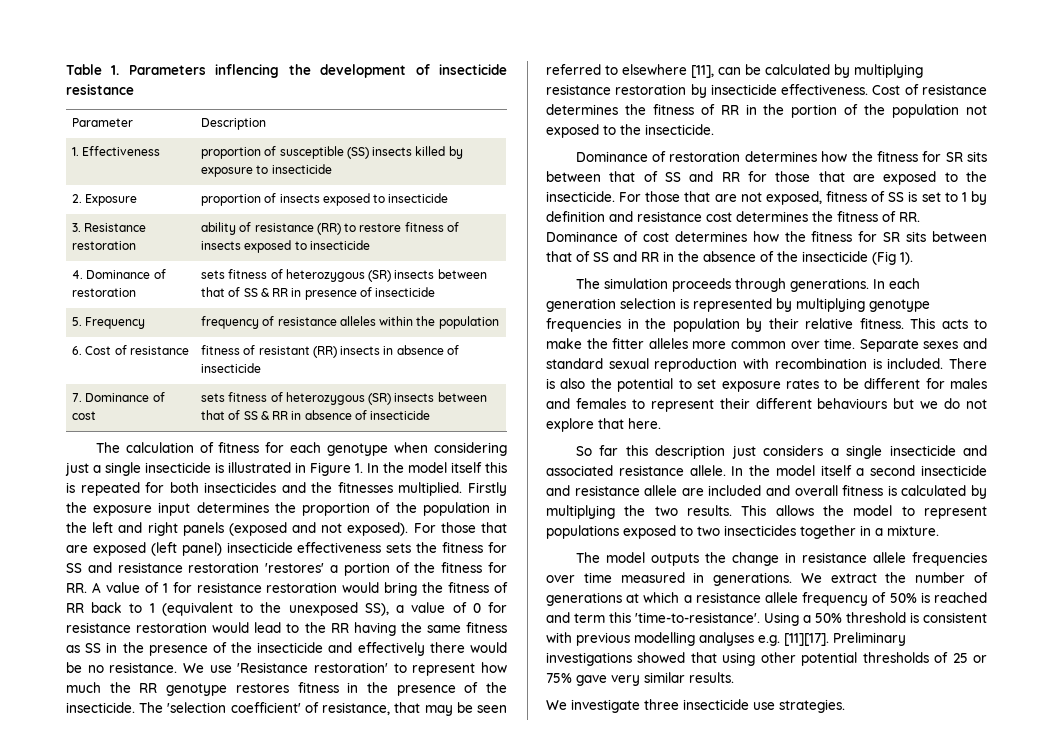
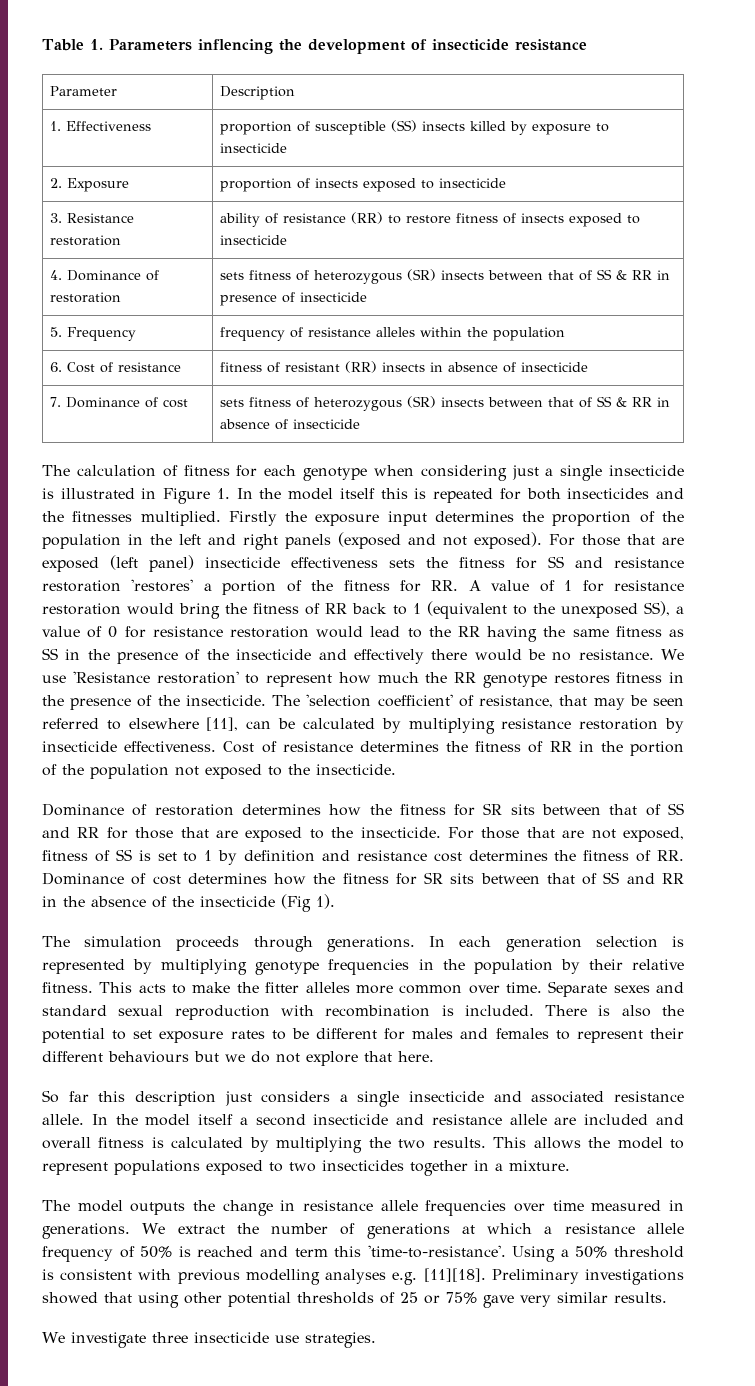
- Using a 50% threshold is consistent with previous modelling analyses e.g. [11][17].
+ Using a 50% threshold is consistent with previous modelling analyses e.g. [11][18].

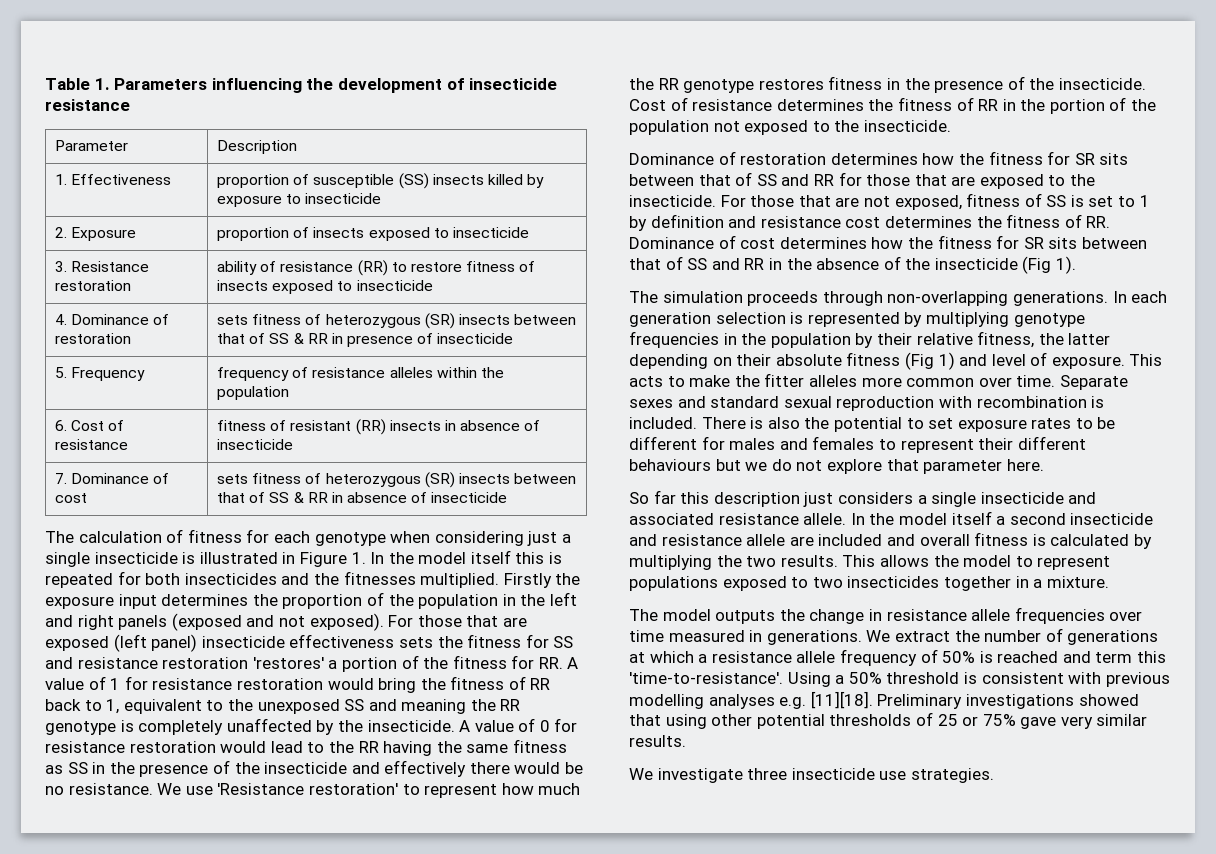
- Table 1. Parameters inflencing the development of insecticide resistance
+ Table 1. Parameters influencing the development of insecticide resistance
- For those that are exposed (left panel) insecticide effectiveness sets the fitness for SS and resistance restoration 'restores' a portion of the fitness for RR. A value of 1 for resistance restoration would bring the fitness of RR back to 1 (equivalent to the unexposed SS), a value of 0 for resistance restoration would lead to the RR having the same fitness as SS in the presence of the insecticide and effectively there would be no resistance.
+ For those that are exposed (left panel) insecticide effectiveness sets the fitness for SS and resistance restoration 'restores' a portion of the fitness for RR. A value of 1 for resistance restoration would bring the fitness of RR back to 1, equivalent to the unexposed SS and meaning the RR genotype is completely unaffected by the insecticide. A value of 0 for resistance restoration would lead to the RR having the same fitness as SS in the presence of the insecticide and effectively there would be no resistance.
- The 'selection coefficient' of resistance, that may be seen referred to elsewhere [11], can be calculated by multiplying resistance restoration by insecticide effectiveness.
- The simulation proceeds through generations.
+ The simulation proceeds through non-overlapping generations.
- In each generation selection is represented by multiplying genotype frequencies in the population by their relative fitness.
+ In each generation selection is represented by multiplying genotype frequencies in the population by their relative fitness, the latter depending on their absolute fitness (Fig 1) and level of exposure.
- There is also the potential to set exposure rates to be different for males and females to represent their different behaviours but we do not explore that here.
+ There is also the potential to set exposure rates to be different for males and females to represent their different behaviours but we do not explore that parameter here.

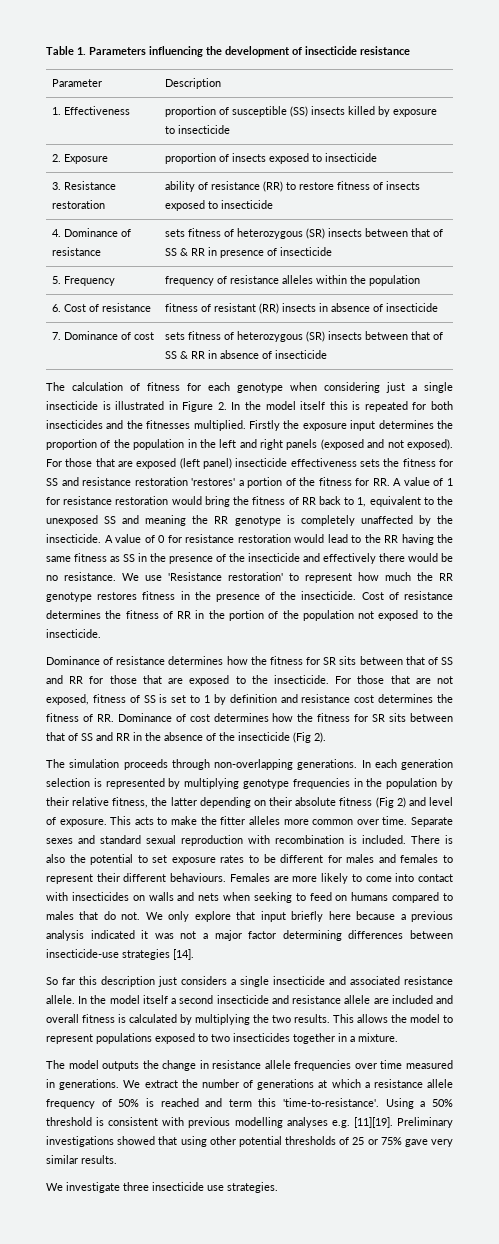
- 4. Dominance of restoration | sets fitness of heterozygous (SR) insects between that of SS & RR in presence of insecticide
+ 4. Dominance of resistance | sets fitness of heterozygous (SR) insects between that of SS & RR in presence of insecticide
- The calculation of fitness for each genotype when considering just a single insecticide is illustrated in Figure 1. In the model itself this is repeated for both insecticides and the fitnesses multiplied.
+ The calculation of fitness for each genotype when considering just a single insecticide is illustrated in Figure 2. In the model itself this is repeated for both insecticides and the fitnesses multiplied.
- Dominance of restoration determines how the fitness for SR sits between that of SS and RR for those that are exposed to the insecticide.
+ Dominance of resistance determines how the fitness for SR sits between that of SS and RR for those that are exposed to the insecticide.
- For those that are not exposed, fitness of SS is set to 1 by definition and resistance cost determines the fitness of RR. Dominance of cost determines how the fitness for SR sits between that of SS and RR in the absence of the insecticide (Fig 1).
+ For those that are not exposed, fitness of SS is set to 1 by definition and resistance cost determines the fitness of RR. Dominance of cost determines how the fitness for SR sits between that of SS and RR in the absence of the insecticide (Fig 2).
- In each generation selection is represented by multiplying genotype frequencies in the population by their relative fitness, the latter depending on their absolute fitness (Fig 1) and level of exposure.
+ In each generation selection is represented by multiplying genotype frequencies in the population by their relative fitness, the latter depending on their absolute fitness (Fig 2) and level of exposure.
- There is also the potential to set exposure rates to be different for males and females to represent their different behaviours but we do not explore that parameter here.
+ There is also the potential to set exposure rates to be different for males and females to represent their different behaviours. Females are more likely to come into contact with insecticides on walls and nets when seeking to feed on humans compared to males that do not. We only explore that input briefly here because a previous analysis indicated it was not a major factor determining differences between insecticide-use strategies [14].
- Using a 50% threshold is consistent with previous modelling analyses e.g. [11][18].
+ Using a 50% threshold is consistent with previous modelling analyses e.g. [11][19].

